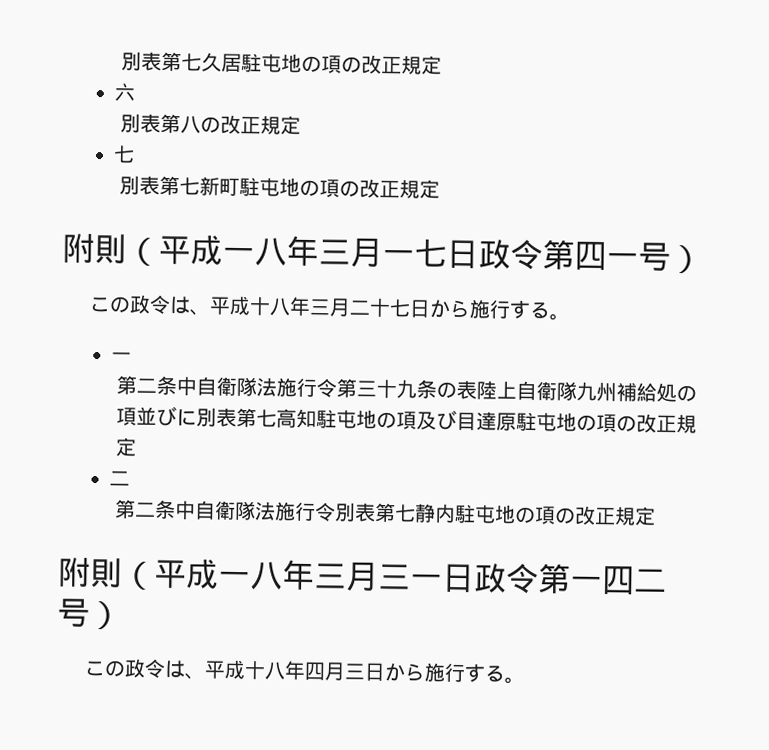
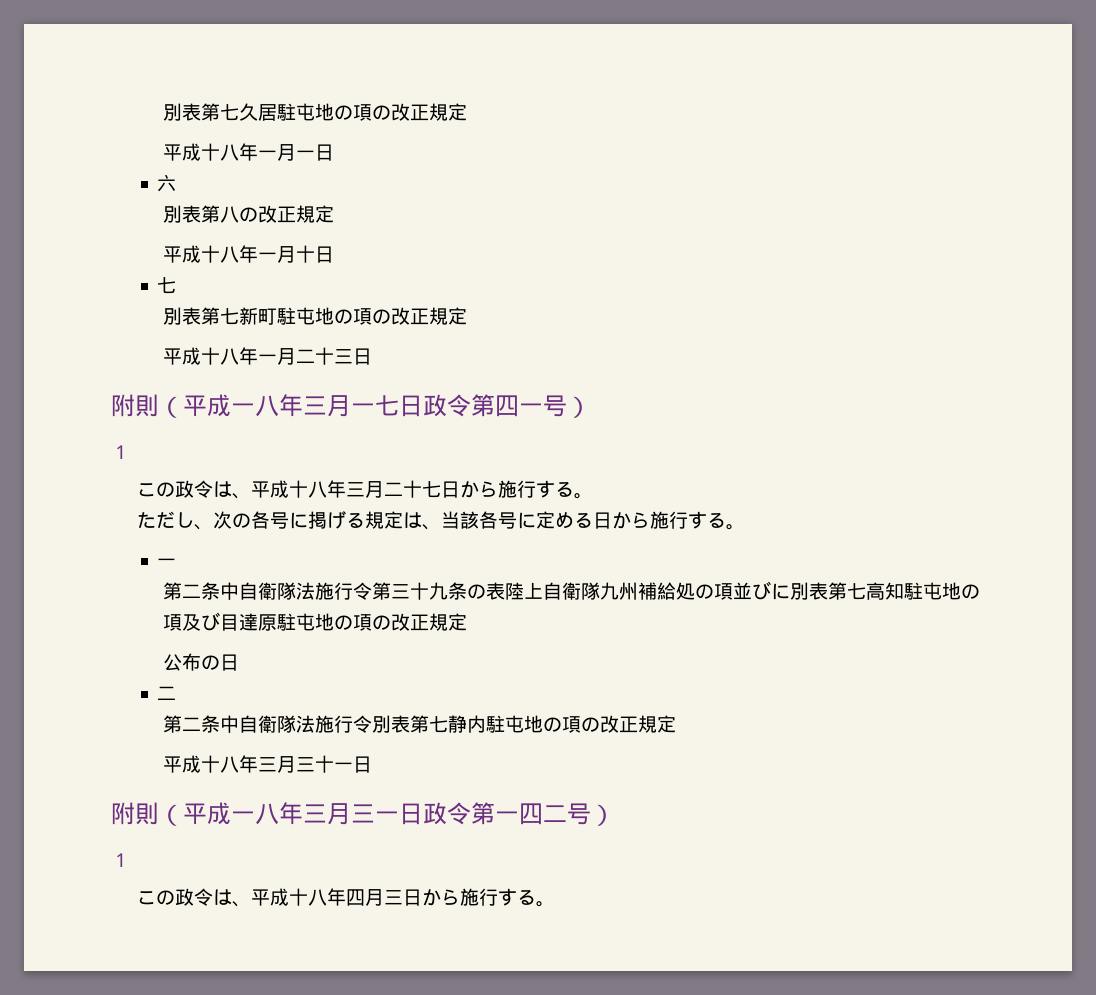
+ 平成十八年一月一日
+ 平成十八年一月十日
+ 平成十八年一月二十三日
  附則（平成一八年三月一七日政令第四一号）
+ １
+ ただし、次の各号に掲げる規定は、当該各号に定める日から施行する。
+ 公布の日
+ 平成十八年三月三十一日
  附則（平成一八年三月三一日政令第一四二号）
+ １

